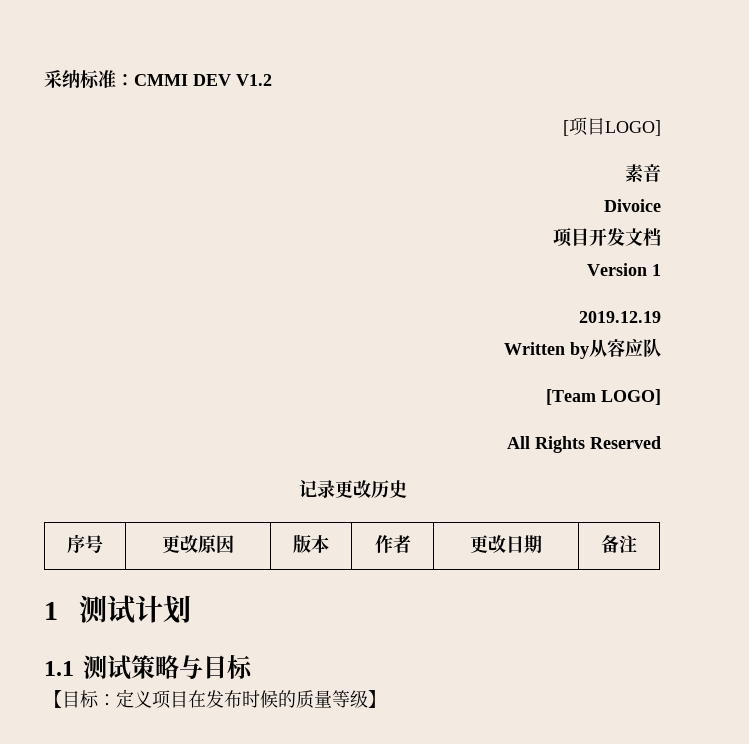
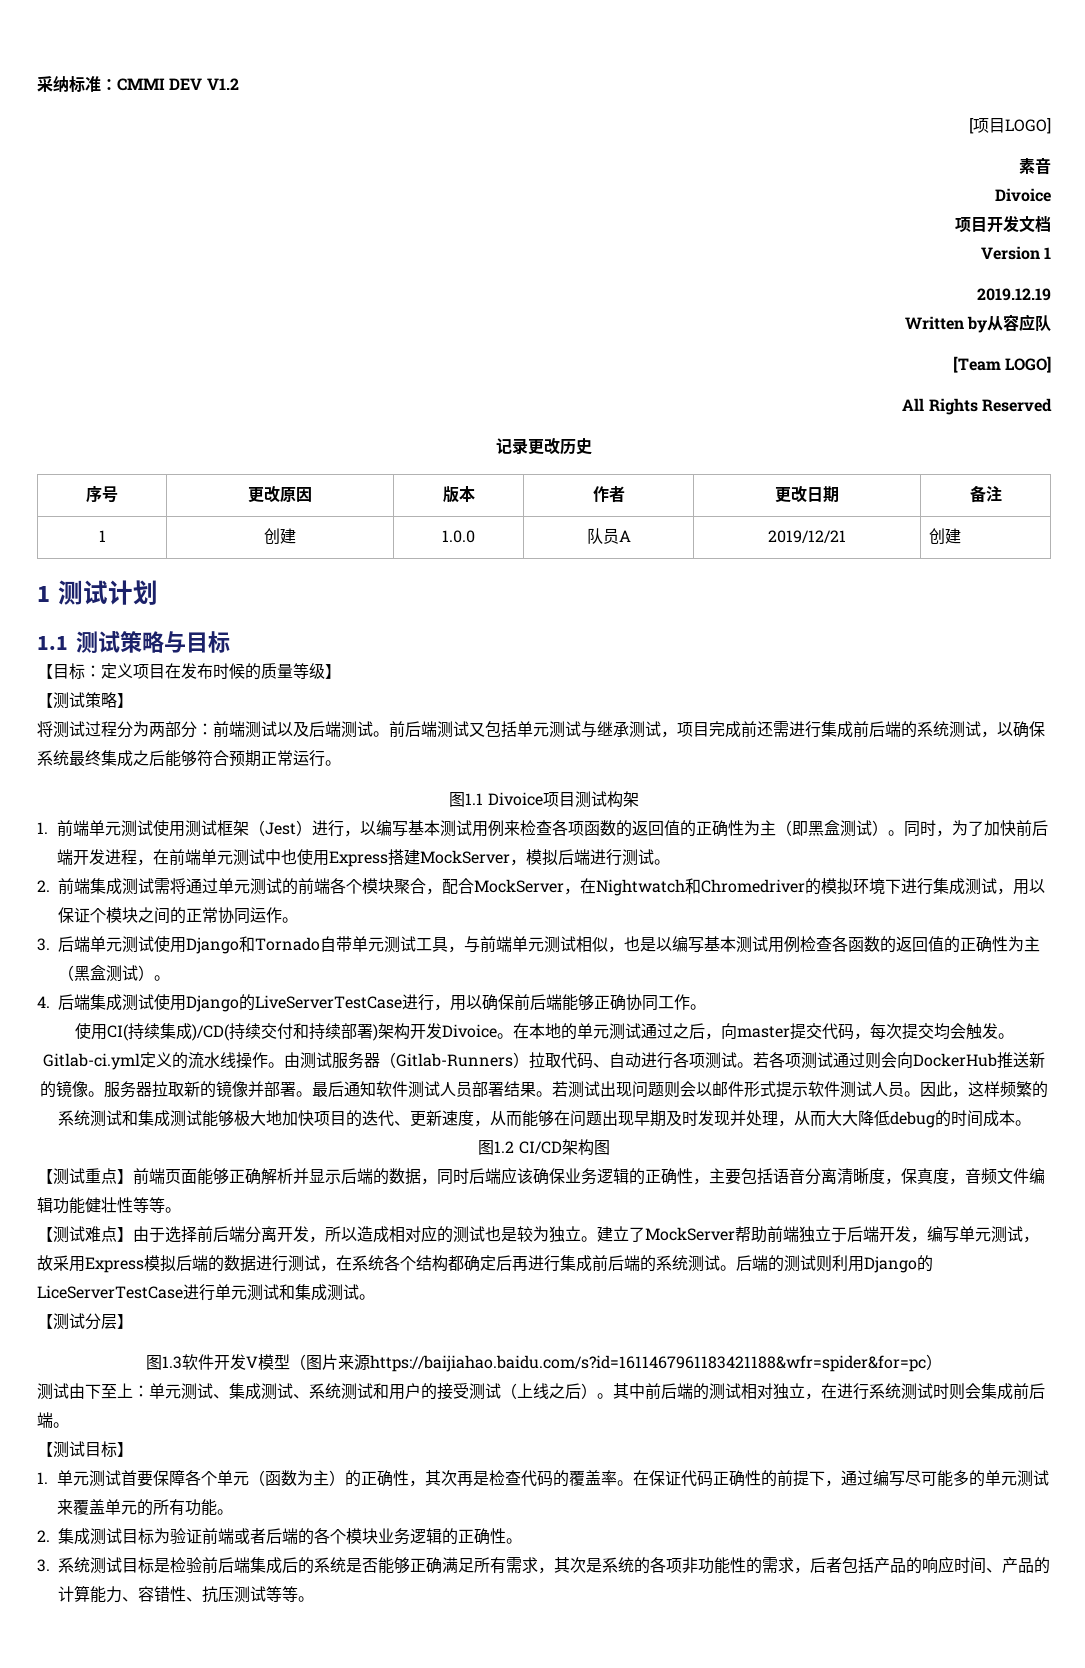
+ 1 | 创建 | 1.0.0 | 队员A | 2019/12/21 | 创建
+ 【测试策略】
+ 将测试过程分为两部分：前端测试以及后端测试。前后端测试又包括单元测试与继承测试，项目完成前还需进行集成前后端的系统测试，以确保系统最终集成之后能够符合预期正常运行。
+ 图1.1 Divoice项目测试构架
+ 1.前端单元测试使用测试框架（Jest）进行，以编写基本测试用例来检查各项函数的返回值的正确性为主（即黑盒测试）。同时，为了加快前后端开发进程，在前端单元测试中也使用Express搭建MockServer，模拟后端进行测试。
+ 2.前端集成测试需将通过单元测试的前端各个模块聚合，配合MockServer，在Nightwatch和Chromedriver的模拟环境下进行集成测试，用以保证个模块之间的正常协同运作。
+ 3.后端单元测试使用Django和Tornado自带单元测试工具，与前端单元测试相似，也是以编写基本测试用例检查各函数的返回值的正确性为主（黑盒测试）。
+ 4.后端集成测试使用Django的LiveServerTestCase进行，用以确保前后端能够正确协同工作。
+ 使用CI(持续集成)/CD(持续交付和持续部署)架构开发Divoice。在本地的单元测试通过之后，向master提交代码，每次提交均会触发。Gitlab-ci.yml定义的流水线操作。由测试服务器（Gitlab-Runners）拉取代码、自动进行各项测试。若各项测试通过则会向DockerHub推送新的镜像。服务器拉取新的镜像并部署。最后通知软件测试人员部署结果。若测试出现问题则会以邮件形式提示软件测试人员。因此，这样频繁的系统测试和集成测试能够极大地加快项目的迭代、更新速度，从而能够在问题出现早期及时发现并处理，从而大大降低debug的时间成本。
+ 图1.2 CI/CD架构图
+ 【测试重点】前端页面能够正确解析并显示后端的数据，同时后端应该确保业务逻辑的正确性，主要包括语音分离清晰度，保真度，音频文件编辑功能健壮性等等。
+ 【测试难点】由于选择前后端分离开发，所以造成相对应的测试也是较为独立。建立了MockServer帮助前端独立于后端开发，编写单元测试，故采用Express模拟后端的数据进行测试，在系统各个结构都确定后再进行集成前后端的系统测试。后端的测试则利用Django的LiceServerTestCase进行单元测试和集成测试。
+ 【测试分层】
+ 图1.3软件开发V模型（图片来源https://baijiahao.baidu.com/s?id=1611467961183421188&wfr=spider&for=pc）
+ 测试由下至上：单元测试、集成测试、系统测试和用户的接受测试（上线之后）。其中前后端的测试相对独立，在进行系统测试时则会集成前后端。
+ 【测试目标】
+ 1.单元测试首要保障各个单元（函数为主）的正确性，其次再是检查代码的覆盖率。在保证代码正确性的前提下，通过编写尽可能多的单元测试来覆盖单元的所有功能。
+ 2.集成测试目标为验证前端或者后端的各个模块业务逻辑的正确性。
+ 3.系统测试目标是检验前后端集成后的系统是否能够正确满足所有需求，其次是系统的各项非功能性的需求，后者包括产品的响应时间、产品的计算能力、容错性、抗压测试等等。

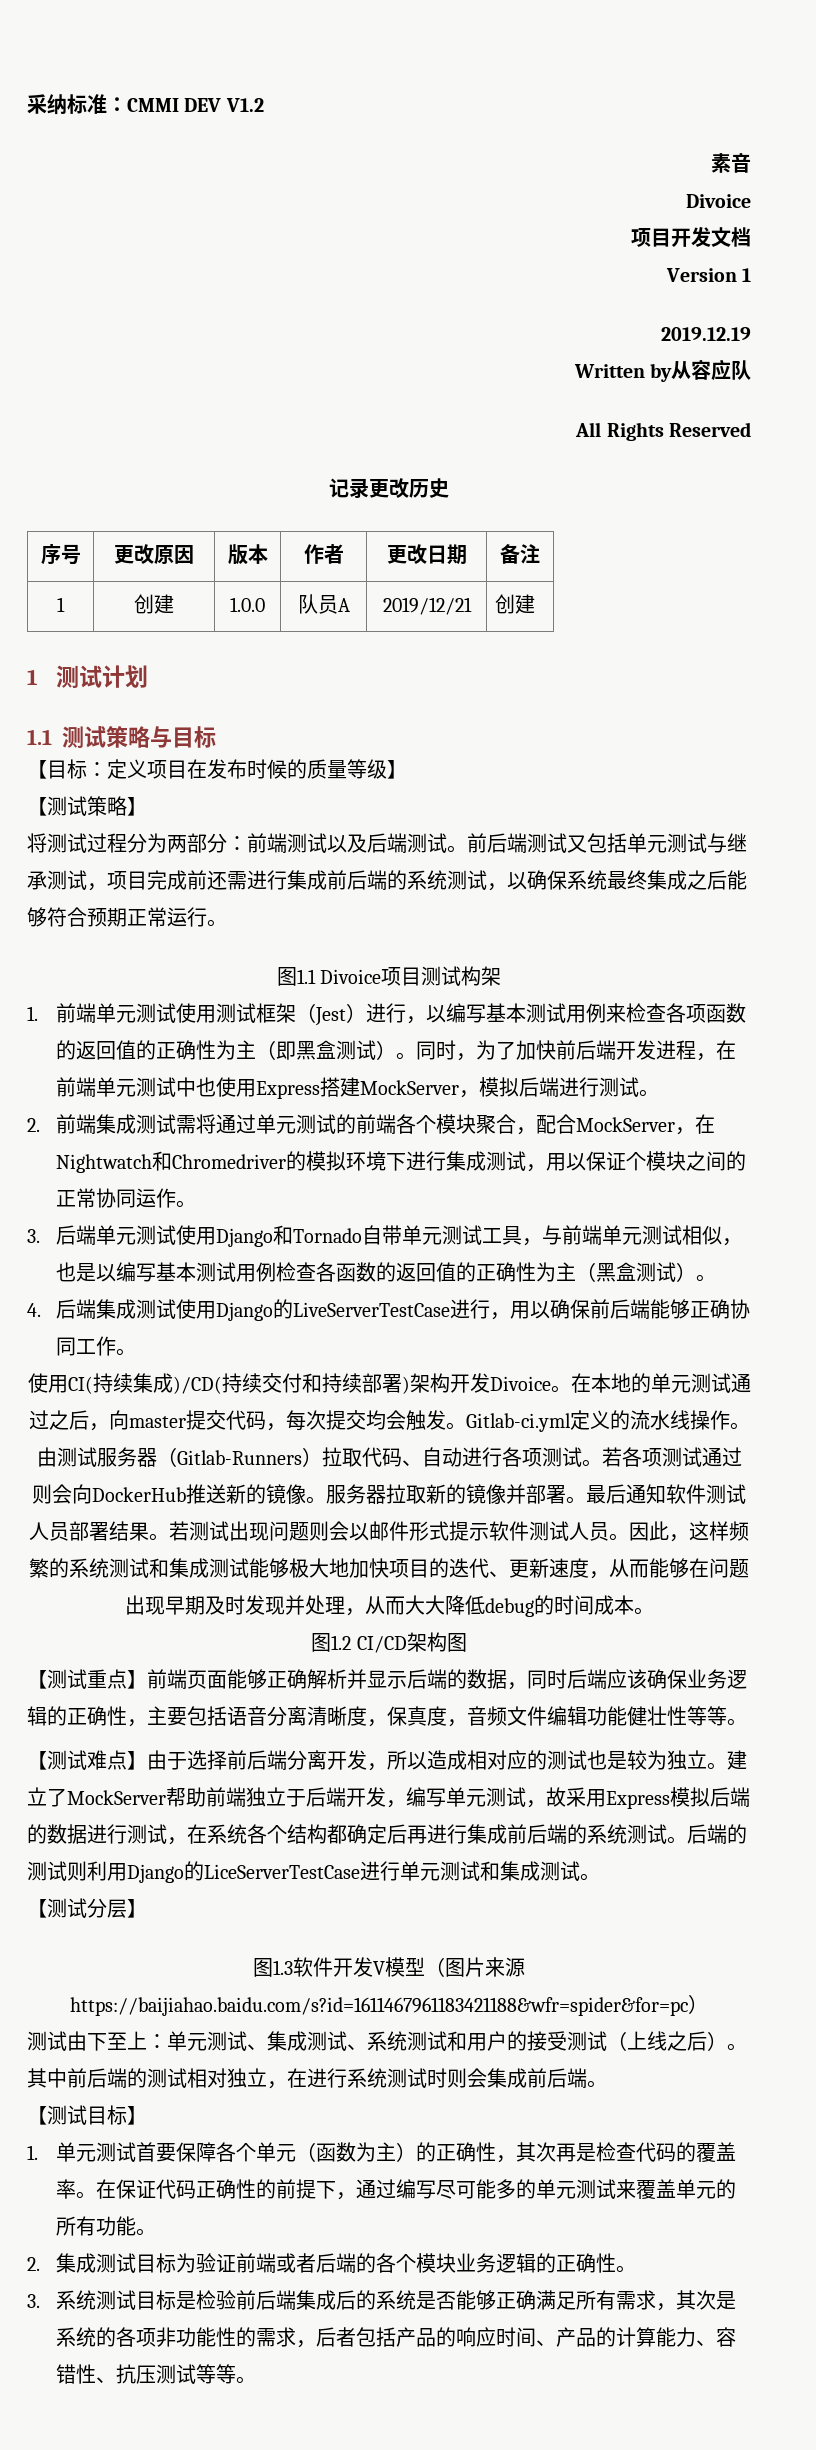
- [项目LOGO]
- [Team LOGO]

